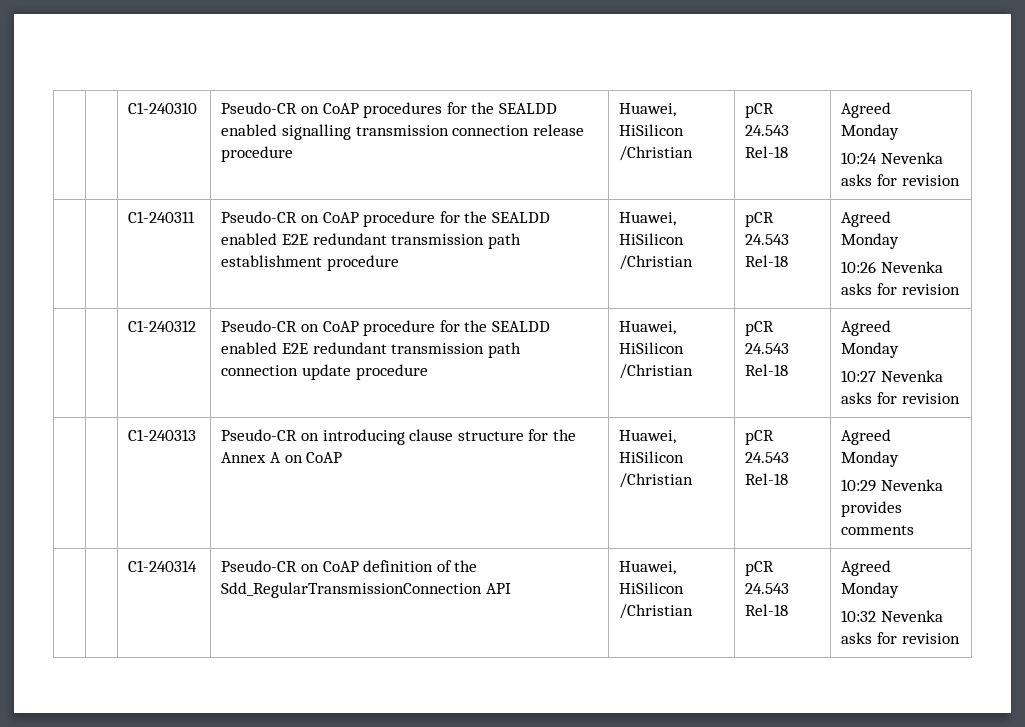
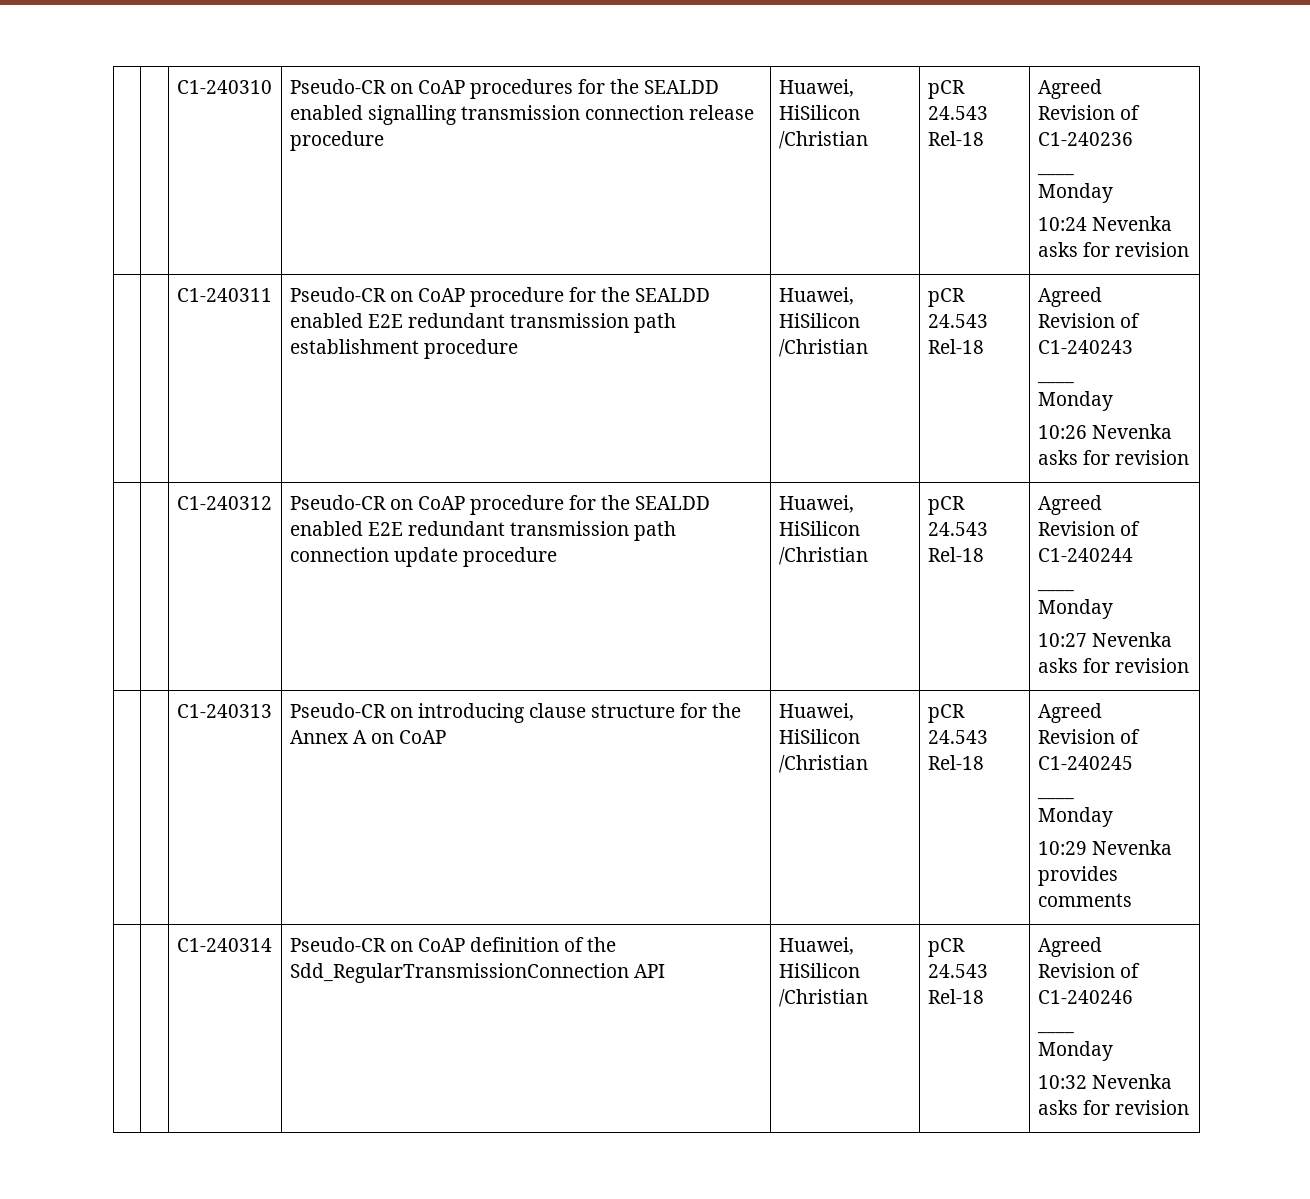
  | | C1-240310 | Pseudo-CR on CoAP procedures for the SEALDD enabled signalling transmission connection release procedure | Huawei, HiSilicon /Christian | pCR 24.543 Rel-18 | Agreed
+ Revision of C1-240236
+ ____
  | | C1-240311 | Pseudo-CR on CoAP procedure for the SEALDD enabled E2E redundant transmission path establishment procedure | Huawei, HiSilicon /Christian | pCR 24.543 Rel-18 | Agreed
+ Revision of C1-240243
+ ____
  | | C1-240312 | Pseudo-CR on CoAP procedure for the SEALDD enabled E2E redundant transmission path connection update procedure | Huawei, HiSilicon /Christian | pCR 24.543 Rel-18 | Agreed
+ Revision of C1-240244
+ ____
  | | C1-240313 | Pseudo-CR on introducing clause structure for the Annex A on CoAP | Huawei, HiSilicon /Christian | pCR 24.543 Rel-18 | Agreed
+ Revision of C1-240245
+ ____
  | | C1-240314 | Pseudo-CR on CoAP definition of the Sdd_RegularTransmissionConnection API | Huawei, HiSilicon /Christian | pCR 24.543 Rel-18 | Agreed
+ Revision of C1-240246
+ ____

